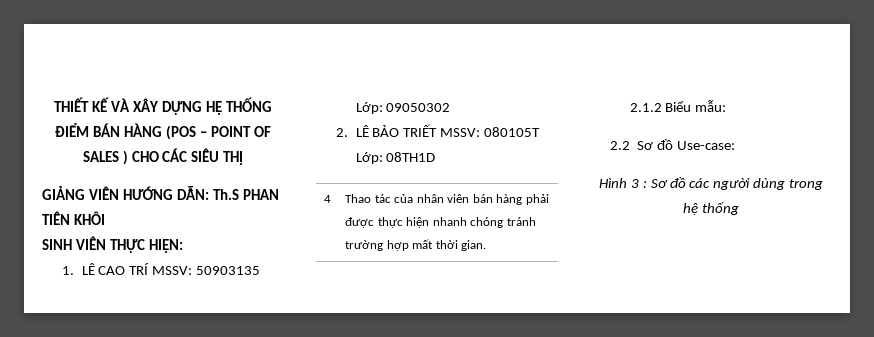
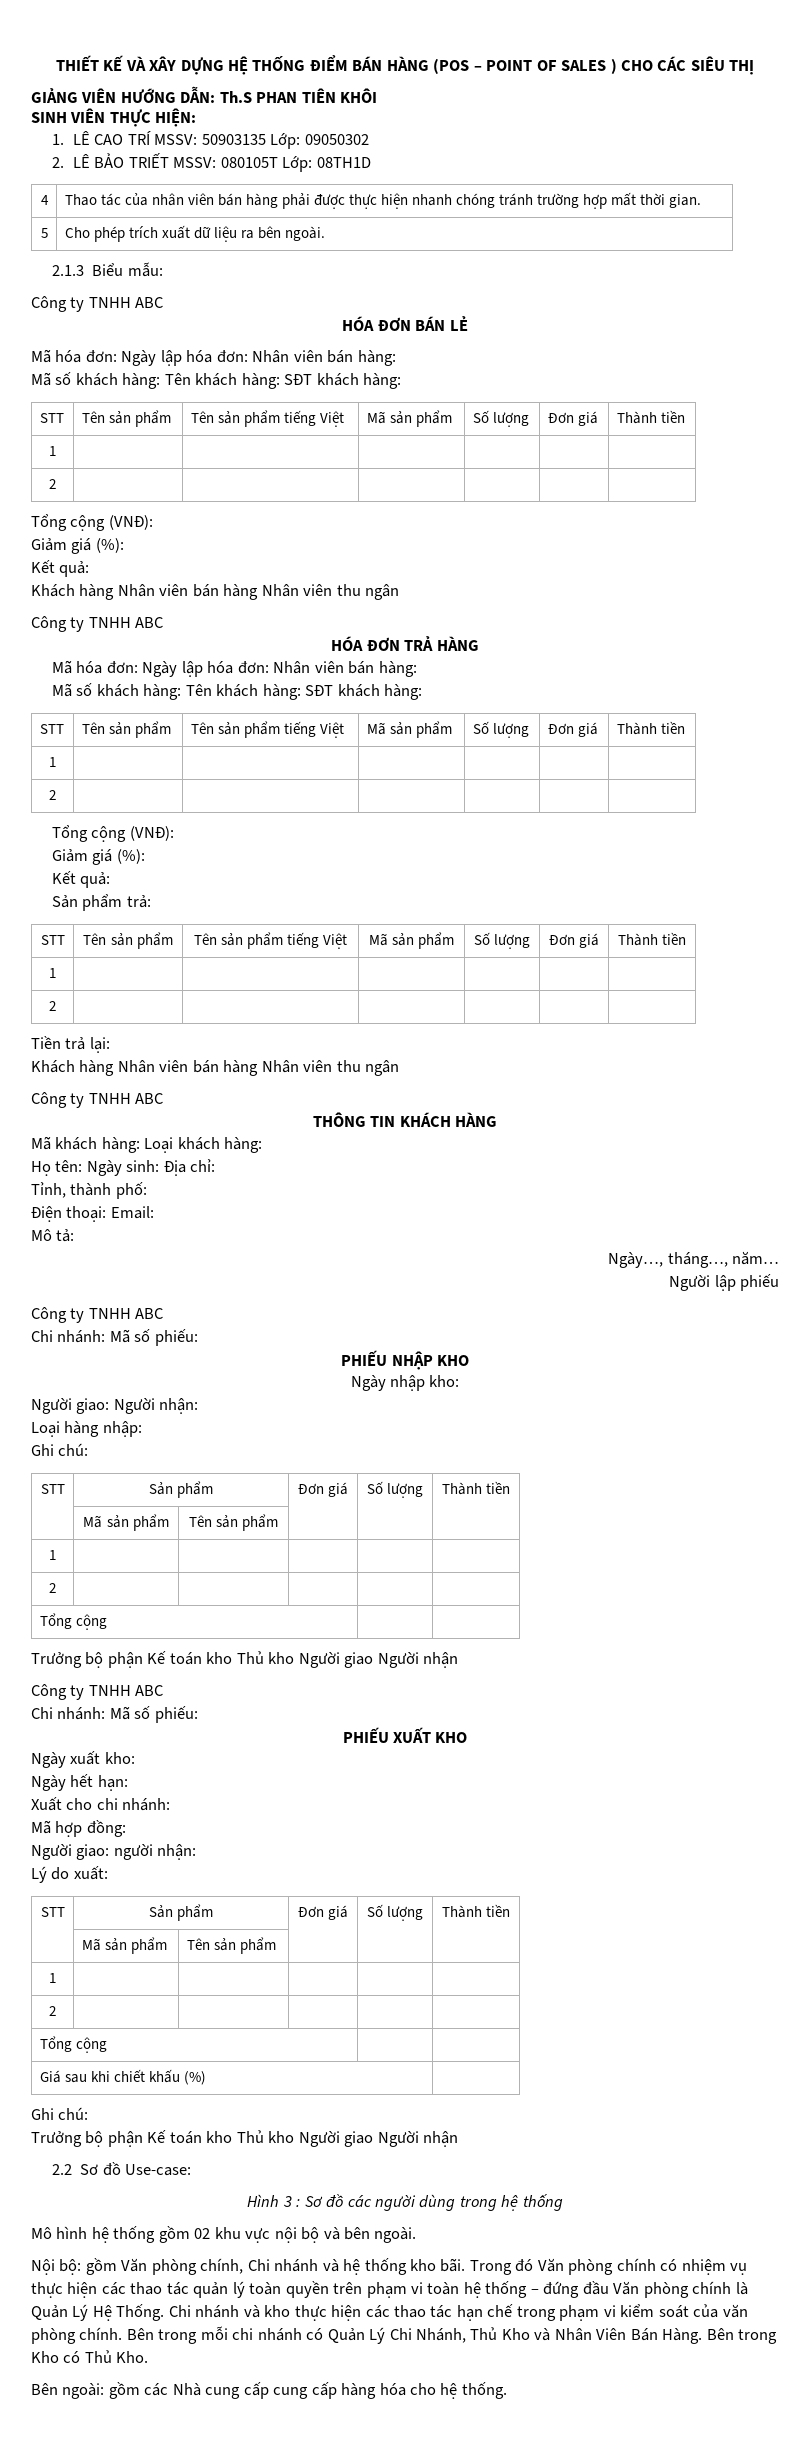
- 2.1.2 Biểu mẫu:
+ 5 | Cho phép trích xuất dữ liệu ra bên ngoài.
+ 2.1.3 Biểu mẫu:
+ Công ty TNHH ABC
+ HÓA ĐƠN BÁN LẺ
+ Mã hóa đơn: Ngày lập hóa đơn: Nhân viên bán hàng:
+ Mã số khách hàng: Tên khách hàng: SĐT khách hàng:
+ STT | Tên sản phẩm | Tên sản phẩm tiếng Việt | Mã sản phẩm | Số lượng | Đơn giá | Thành tiền
+ 1 | | | | | |
+ 2 | | | | | |
+ Tổng cộng (VNĐ):
+ Giảm giá (%):
+ Kết quả:
+ Khách hàng Nhân viên bán hàng Nhân viên thu ngân
+ Công ty TNHH ABC
+ HÓA ĐƠN TRẢ HÀNG
+ Mã hóa đơn: Ngày lập hóa đơn: Nhân viên bán hàng:
+ Mã số khách hàng: Tên khách hàng: SĐT khách hàng:
+ STT | Tên sản phẩm | Tên sản phẩm tiếng Việt | Mã sản phẩm | Số lượng | Đơn giá | Thành tiền
+ 1 | | | | | |
+ 2 | | | | | |
+ Tổng cộng (VNĐ):
+ Giảm giá (%):
+ Kết quả:
+ Sản phẩm trả:
+ STT | Tên sản phẩm | Tên sản phẩm tiếng Việt | Mã sản phẩm | Số lượng | Đơn giá | Thành tiền
+ 1 | | | | | |
+ 2 | | | | | |
+ Tiền trả lại:
+ Khách hàng Nhân viên bán hàng Nhân viên thu ngân
+ Công ty TNHH ABC
+ THÔNG TIN KHÁCH HÀNG
+ Mã khách hàng: Loại khách hàng:
+ Họ tên: Ngày sinh: Địa chỉ:
+ Tỉnh, thành phố:
+ Điện thoại: Email:
+ Mô tả:
+ Ngày…, tháng…, năm…
+ Người lập phiếu
+ Công ty TNHH ABC
+ Chi nhánh: Mã số phiếu:
+ PHIẾU NHẬP KHO
+ Ngày nhập kho:
+ Người giao: Người nhận:
+ Loại hàng nhập:
+ Ghi chú:
+ STT | Sản phẩm | Đơn giá | Số lượng | Thành tiền
+ | Mã sản phẩm | Tên sản phẩm | | |
+ 1 | | | | |
+ 2 | | | | |
+ Tổng cộng | |
+ Trưởng bộ phận Kế toán kho Thủ kho Người giao Người nhận
+ Công ty TNHH ABC
+ Chi nhánh: Mã số phiếu:
+ PHIẾU XUẤT KHO
+ Ngày xuất kho:
+ Ngày hết hạn:
+ Xuất cho chi nhánh:
+ Mã hợp đồng:
+ Người giao: người nhận:
+ Lý do xuất:
+ STT | Sản phẩm | Đơn giá | Số lượng | Thành tiền
+ | Mã sản phẩm | Tên sản phẩm | | |
+ 1 | | | | |
+ 2 | | | | |
+ Tổng cộng | |
+ Giá sau khi chiết khấu (%) |
+ Ghi chú:
+ Trưởng bộ phận Kế toán kho Thủ kho Người giao Người nhận
+ Mô hình hệ thống gồm 02 khu vực nội bộ và bên ngoài.
+ Nội bộ: gồm Văn phòng chính, Chi nhánh và hệ thống kho bãi. Trong đó Văn phòng chính có nhiệm vụ thực hiện các thao tác quản lý toàn quyền trên phạm vi toàn hệ thống – đứng đầu Văn phòng chính là Quản Lý Hệ Thống. Chi nhánh và kho thực hiện các thao tác hạn chế trong phạm vi kiểm soát của văn phòng chính. Bên trong mỗi chi nhánh có Quản Lý Chi Nhánh, Thủ Kho và Nhân Viên Bán Hàng. Bên trong Kho có Thủ Kho.
+ Bên ngoài: gồm các Nhà cung cấp cung cấp hàng hóa cho hệ thống.

